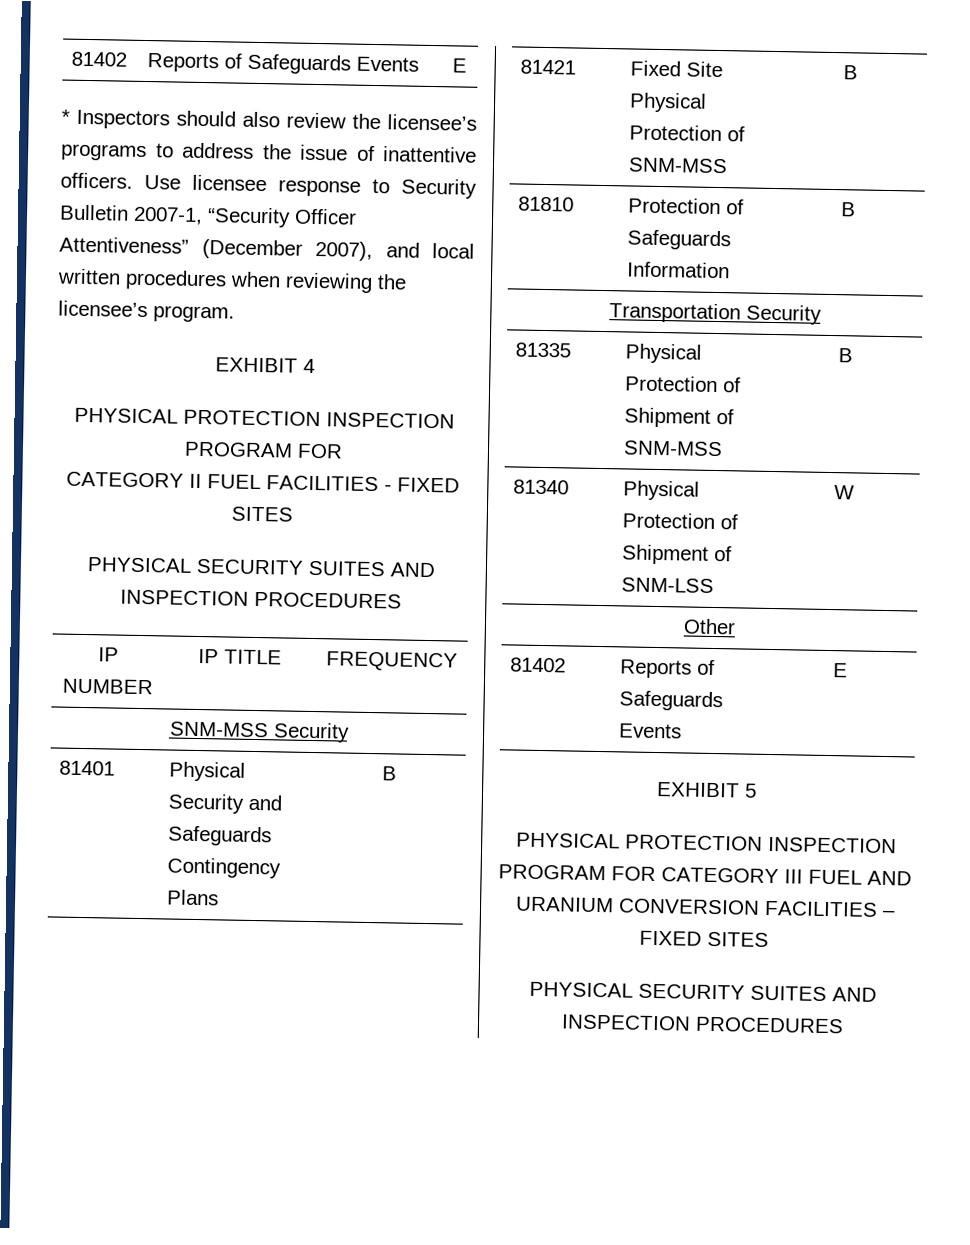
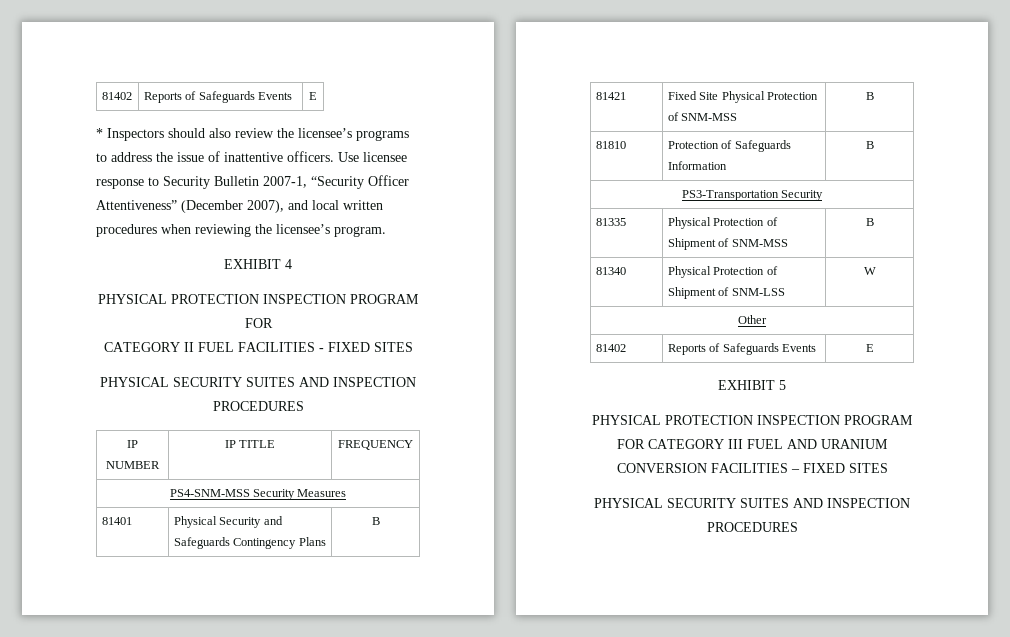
- SNM-MSS Security
+ PS4-SNM-MSS Security Measures
- Transportation Security
+ PS3-Transportation Security

